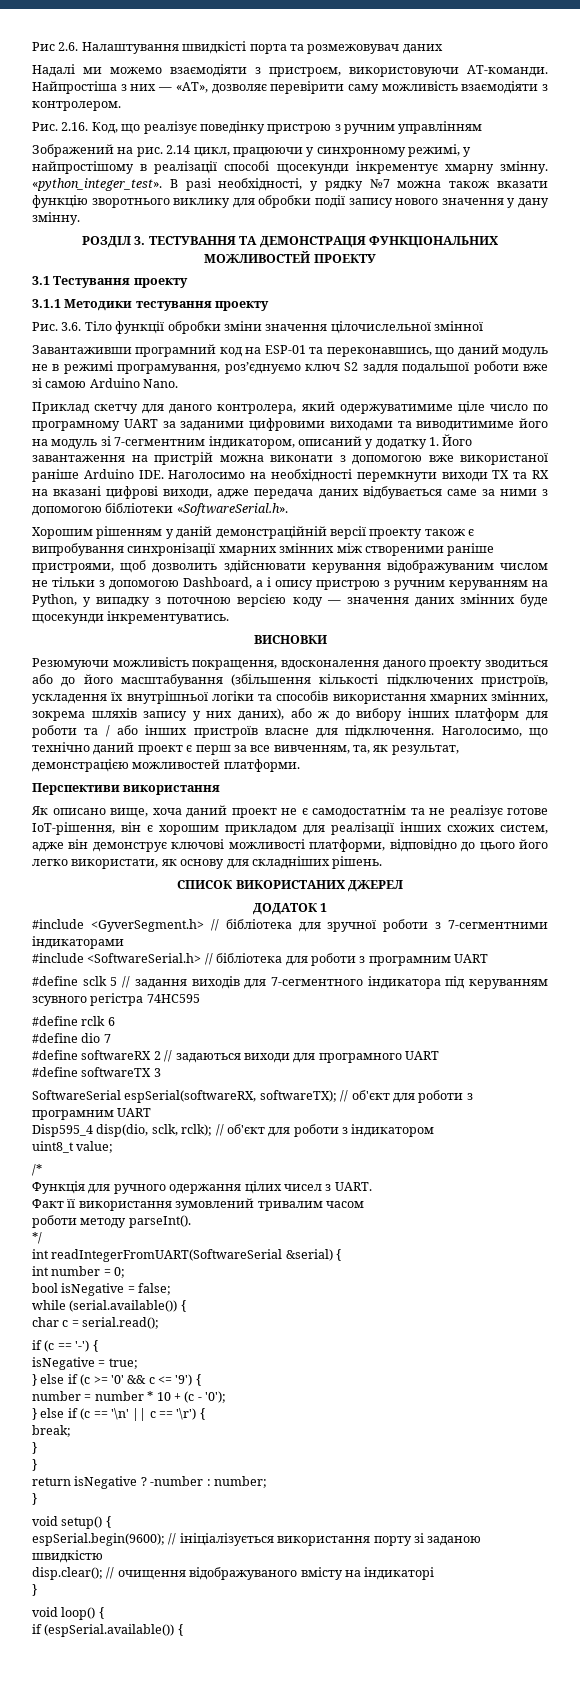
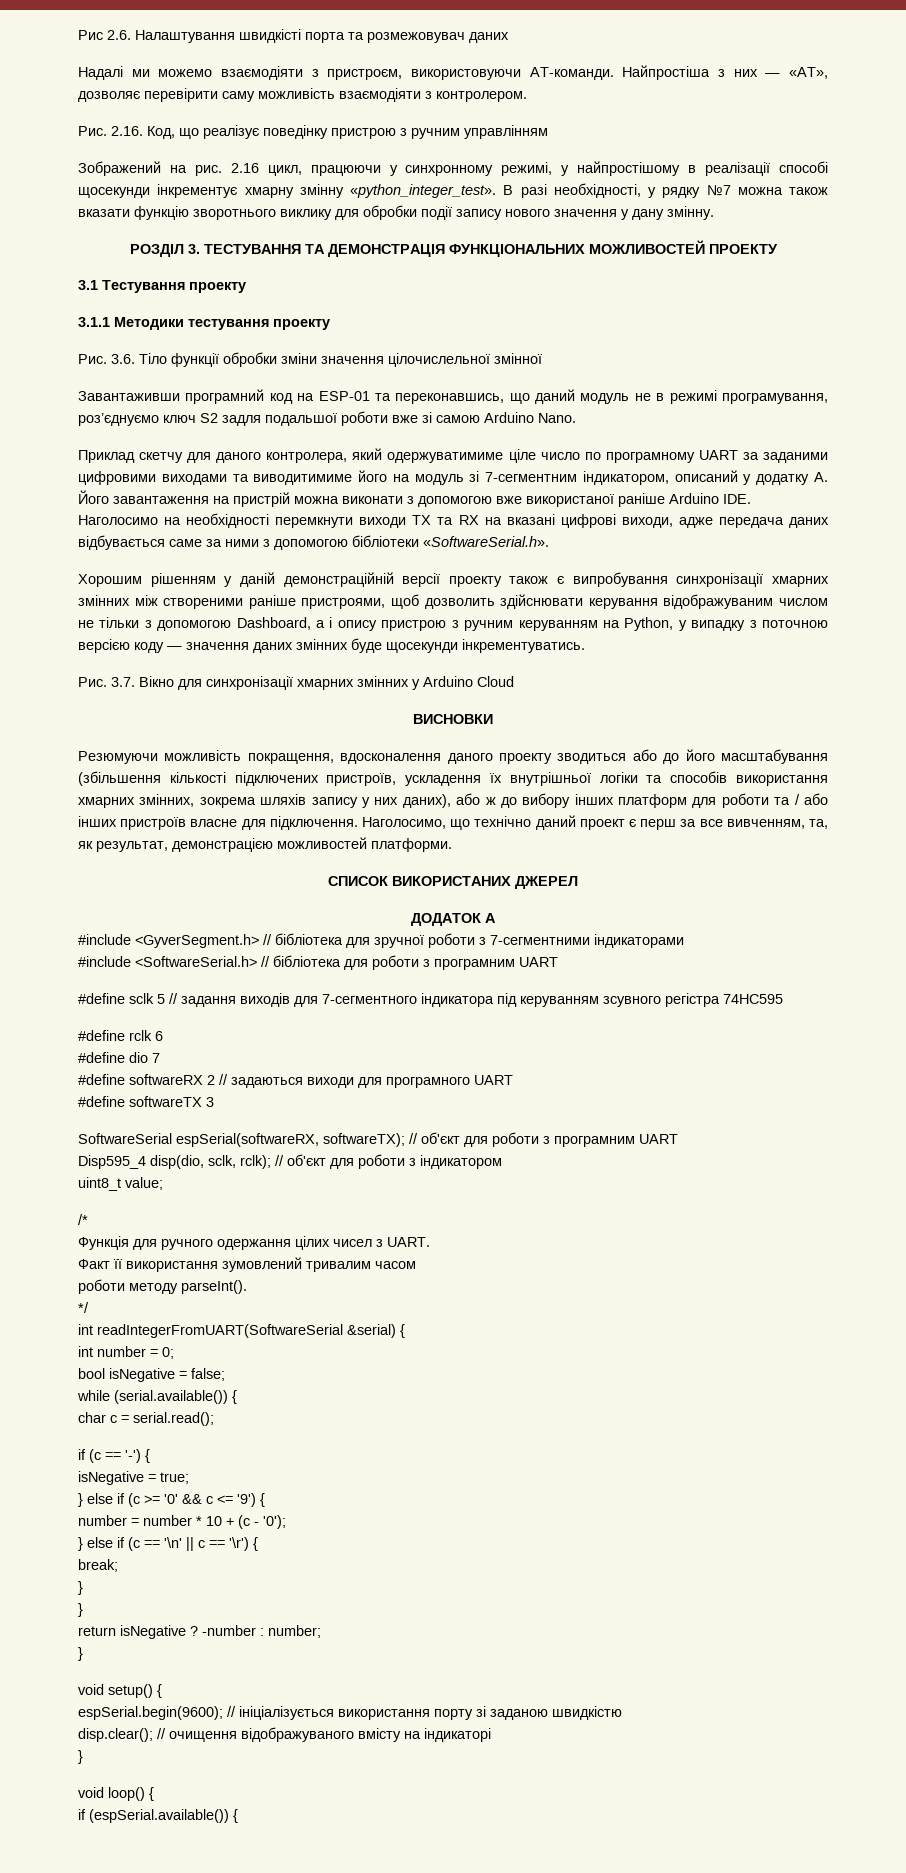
- 2.14 цикл, працюючи у синхронному режимі, у найпростішому в реалізації способі щосекунди інкрементує хмарну змінну. «python_integer_test».
+ 2.16 цикл, працюючи у синхронному режимі, у найпростішому в реалізації способі щосекунди інкрементує хмарну змінну «python_integer_test».
- Приклад скетчу для даного контролера, який одержуватимиме ціле число по програмному UART за заданими цифровими виходами та виводитимиме його на модуль зі 7-сегментним індикатором, описаний у додатку 1. Його завантаження на пристрій можна виконати з допомогою вже використаної раніше Arduino IDE. Наголосимо на необхідності перемкнути виходи TX та RX на вказані цифрові виходи, адже передача даних відбувається саме за ними з допомогою бібліотеки «SoftwareSerial.h».
+ Приклад скетчу для даного контролера, який одержуватимиме ціле число по програмному UART за заданими цифровими виходами та виводитимиме його на модуль зі 7-сегментним індикатором, описаний у додатку A. Його завантаження на пристрій можна виконати з допомогою вже використаної раніше Arduino IDE. Наголосимо на необхідності перемкнути виходи TX та RX на вказані цифрові виходи, адже передача даних відбувається саме за ними з допомогою бібліотеки «SoftwareSerial.h».
+ Рис. 3.7. Вікно для синхронізації хмарних змінних у Arduino Cloud
- Перспективи використання
- Як описано вище, хоча даний проект не є самодостатнім та не реалізує готове IoT-рішення, він є хорошим прикладом для реалізації інших схожих систем, адже він демонструє ключові можливості платформи, відповідно до цього його легко використати, як основу для складніших рішень.
- ДОДАТОК 1
+ ДОДАТОК A

